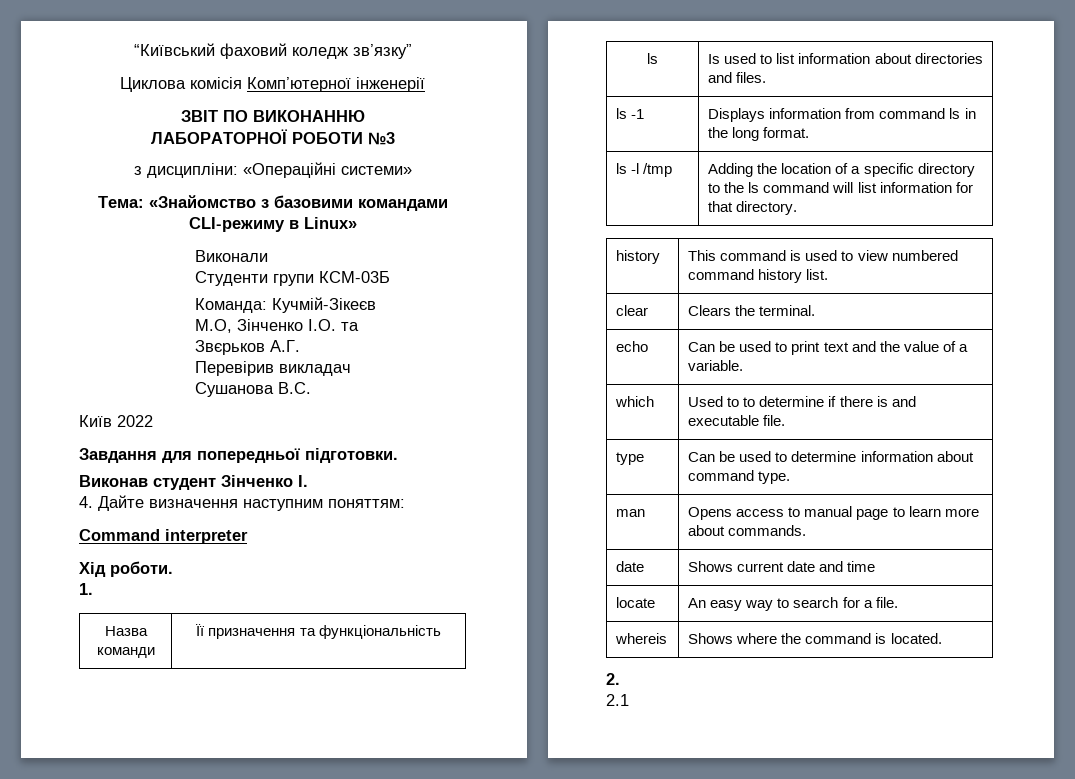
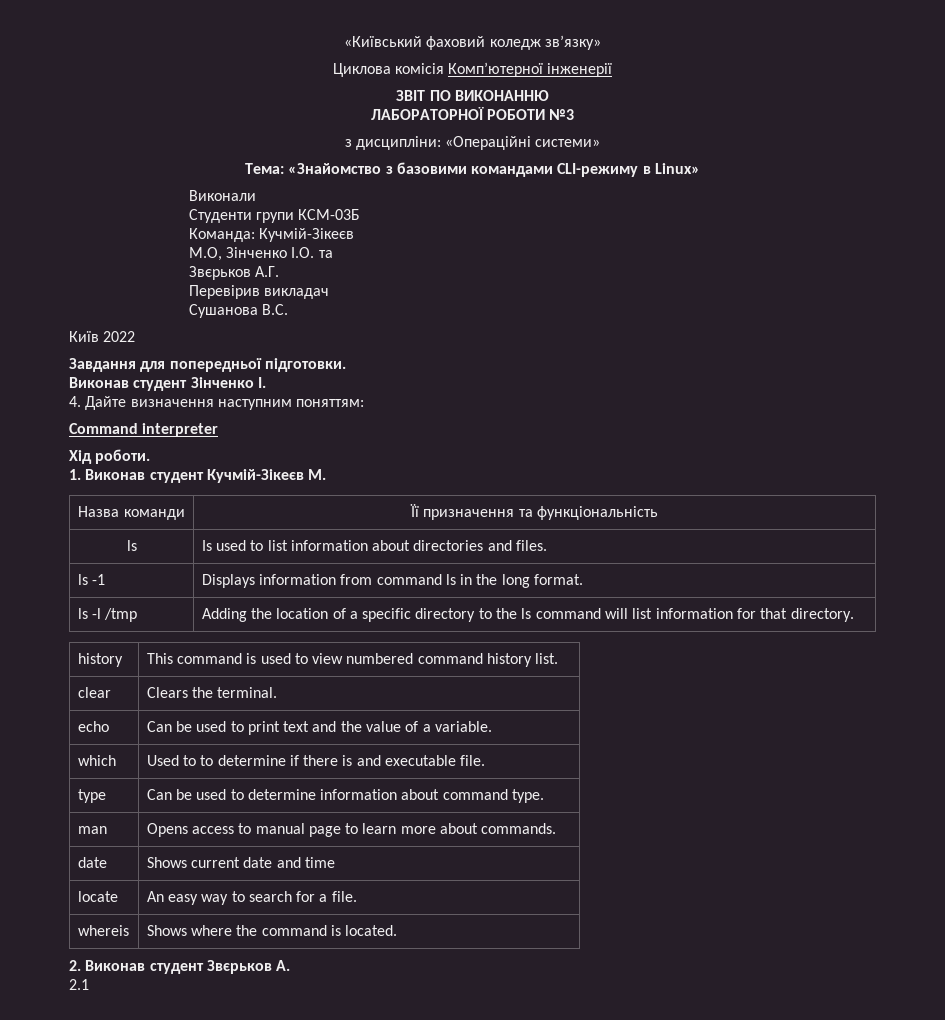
- “Київський фаховий коледж зв’язку”
+ «Київський фаховий коледж зв’язку»
  Хід роботи.
- 1.
+ 1. Виконав студент Кучмій-Зікеєв М.
- 2.
+ 2. Виконав студент Звєрьков А.

